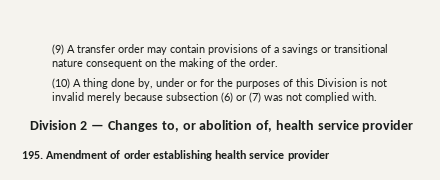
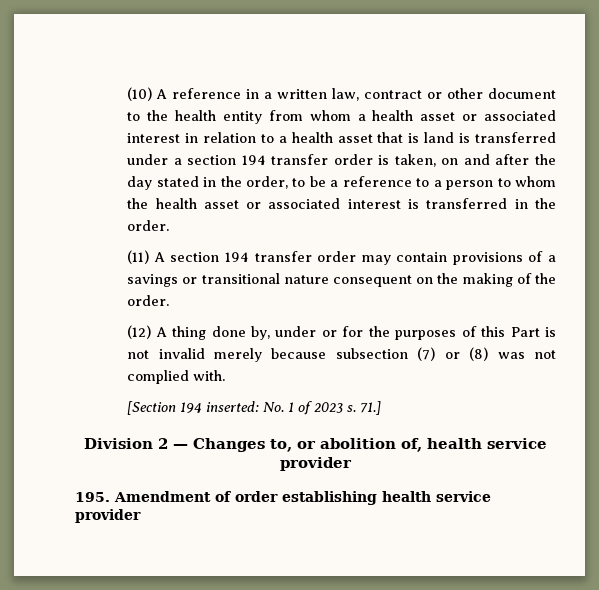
- (9) A transfer order may contain provisions of a savings or transitional nature consequent on the making of the order.
+ (10) A reference in a written law, contract or other document to the health entity from whom a health asset or associated interest in relation to a health asset that is land is transferred under a section 194 transfer order is taken, on and after the day stated in the order, to be a reference to a person to whom the health asset or associated interest is transferred in the order.
+ (11) A section 194 transfer order may contain provisions of a savings or transitional nature consequent on the making of the order.
- (10) A thing done by, under or for the purposes of this Division is not invalid merely because subsection (6) or (7) was not complied with.
+ (12) A thing done by, under or for the purposes of this Part is not invalid merely because subsection (7) or (8) was not complied with.
+ [Section 194 inserted: No. 1 of 2023 s. 71.]

